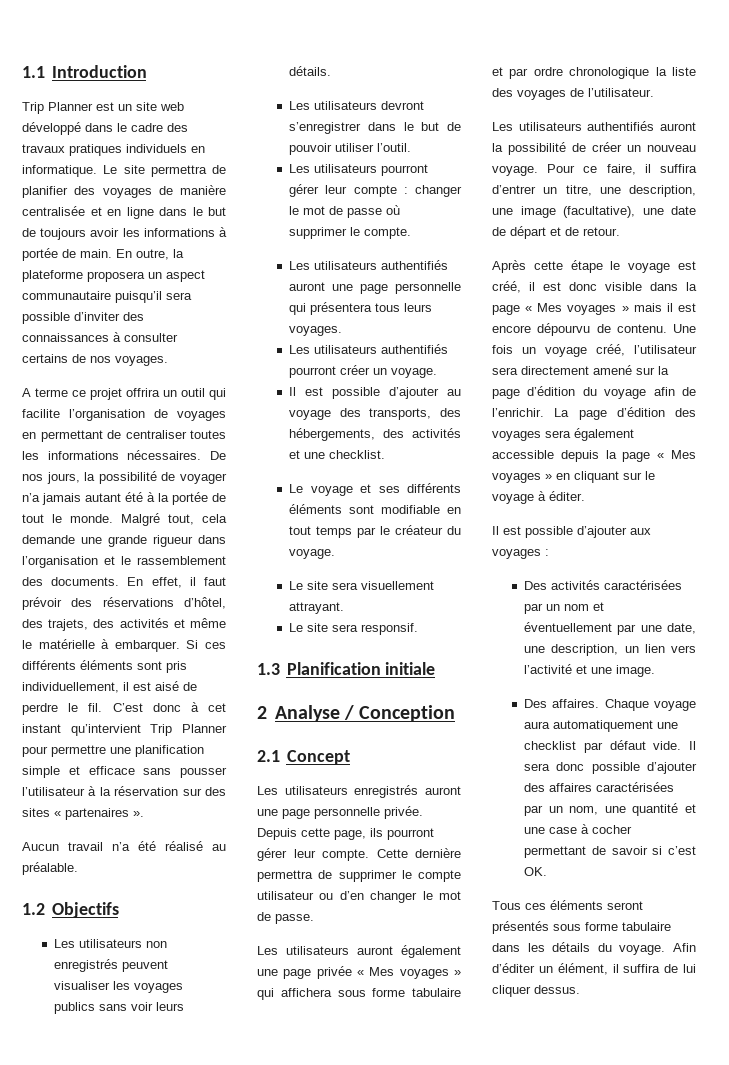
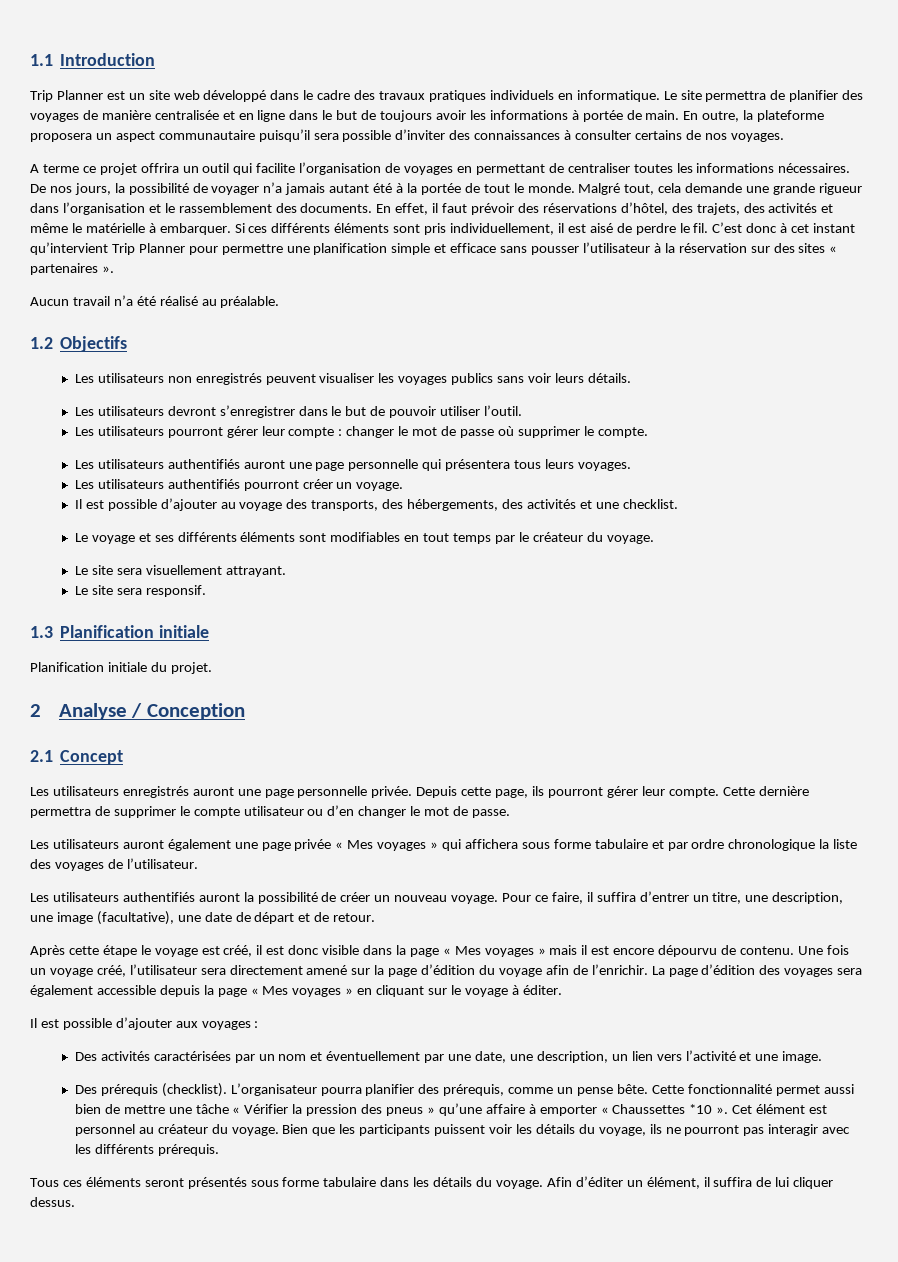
- Le voyage et ses différents éléments sont modifiable en tout temps par le créateur du voyage.
+ Le voyage et ses différents éléments sont modifiables en tout temps par le créateur du voyage.
+ Planification initiale du projet.
- Des affaires. Chaque voyage aura automatiquement une checklist par défaut vide. Il sera donc possible d’ajouter des affaires caractérisées par un nom, une quantité et une case à cocher permettant de savoir si c’est OK.
+ Des prérequis (checklist). L’organisateur pourra planifier des prérequis, comme un pense bête. Cette fonctionnalité permet aussi bien de mettre une tâche « Vérifier la pression des pneus » qu’une affaire à emporter « Chaussettes *10 ». Cet élément est personnel au créateur du voyage. Bien que les participants puissent voir les détails du voyage, ils ne pourront pas interagir avec les différents prérequis.

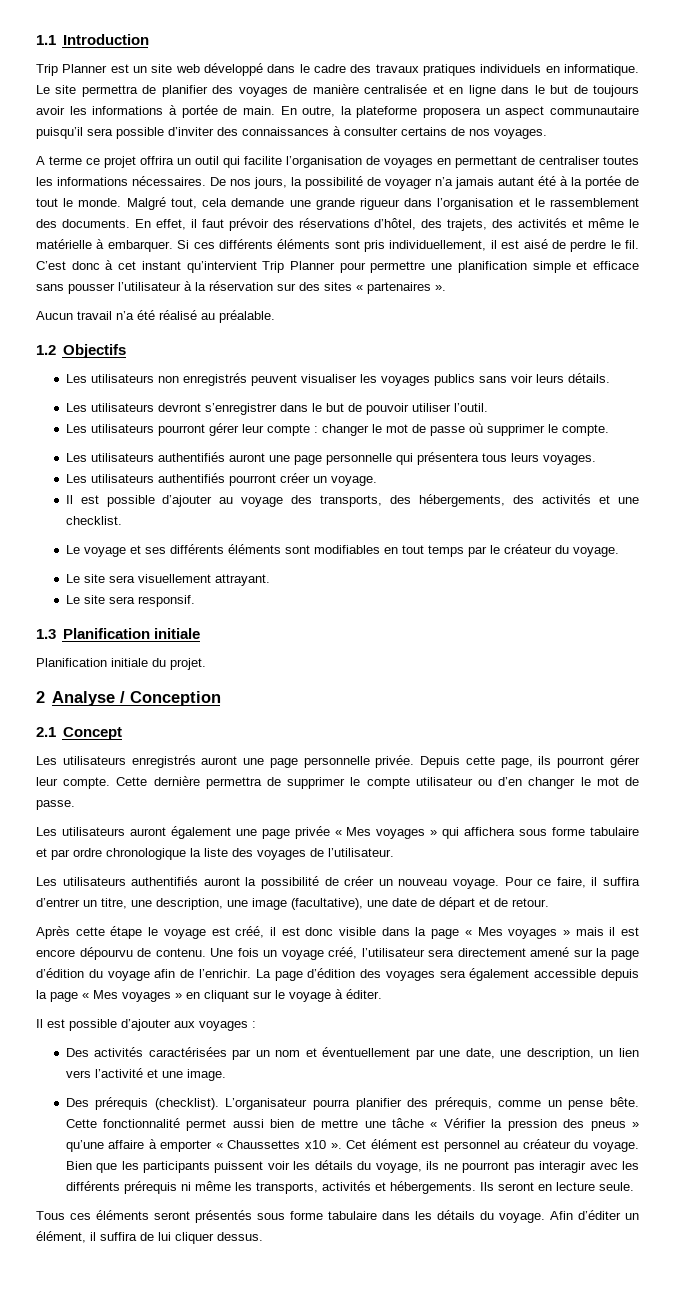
- Cette fonctionnalité permet aussi bien de mettre une tâche « Vérifier la pression des pneus » qu’une affaire à emporter « Chaussettes *10 ».
+ Cette fonctionnalité permet aussi bien de mettre une tâche « Vérifier la pression des pneus » qu’une affaire à emporter « Chaussettes x10 ».
- Bien que les participants puissent voir les détails du voyage, ils ne pourront pas interagir avec les différents prérequis.
+ Bien que les participants puissent voir les détails du voyage, ils ne pourront pas interagir avec les différents prérequis ni même les transports, activités et hébergements. Ils seront en lecture seule.

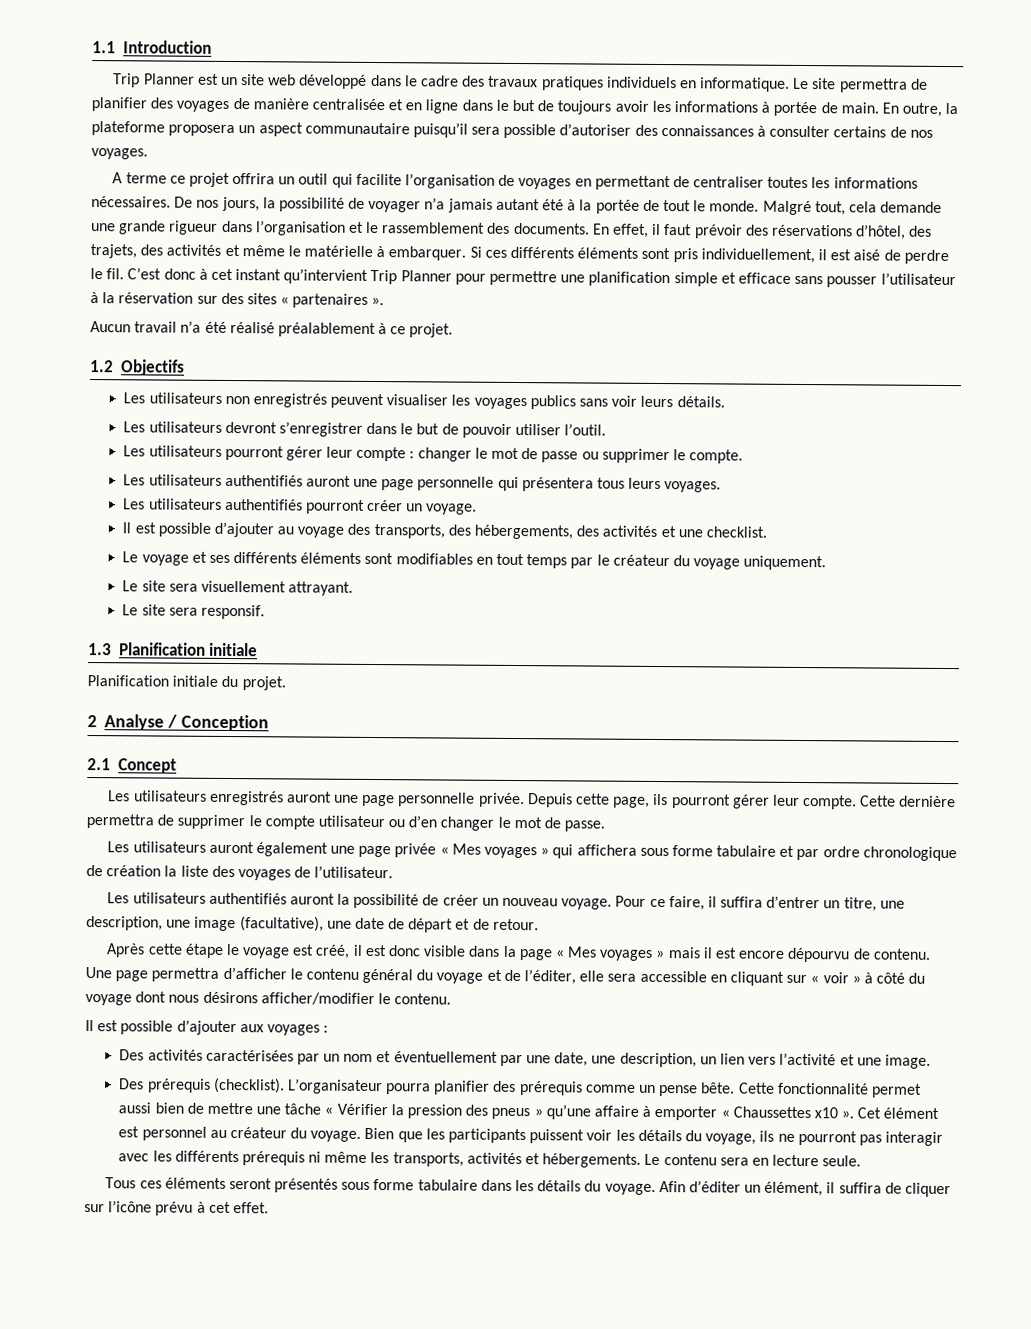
- En outre, la plateforme proposera un aspect communautaire puisqu’il sera possible d’inviter des connaissances à consulter certains de nos voyages.
+ En outre, la plateforme proposera un aspect communautaire puisqu’il sera possible d’autoriser des connaissances à consulter certains de nos voyages.
- Aucun travail n’a été réalisé au préalable.
+ Aucun travail n’a été réalisé préalablement à ce projet.
- Les utilisateurs pourront gérer leur compte : changer le mot de passe où supprimer le compte.
+ Les utilisateurs pourront gérer leur compte : changer le mot de passe ou supprimer le compte.
- Le voyage et ses différents éléments sont modifiables en tout temps par le créateur du voyage.
+ Le voyage et ses différents éléments sont modifiables en tout temps par le créateur du voyage uniquement.
- Les utilisateurs auront également une page privée « Mes voyages » qui affichera sous forme tabulaire et par ordre chronologique la liste des voyages de l’utilisateur.
+ Les utilisateurs auront également une page privée « Mes voyages » qui affichera sous forme tabulaire et par ordre chronologique de création la liste des voyages de l’utilisateur.
- Une fois un voyage créé, l’utilisateur sera directement amené sur la page d’édition du voyage afin de l’enrichir. La page d’édition des voyages sera également accessible depuis la page « Mes voyages » en cliquant sur le voyage à éditer.
+ Une page permettra d’afficher le contenu général du voyage et de l’éditer, elle sera accessible en cliquant sur « voir » à côté du voyage dont nous désirons afficher/modifier le contenu.
- L’organisateur pourra planifier des prérequis, comme un pense bête.
+ L’organisateur pourra planifier des prérequis comme un pense bête.
- Ils seront en lecture seule.
+ Le contenu sera en lecture seule.
- Afin d’éditer un élément, il suffira de lui cliquer dessus.
+ Afin d’éditer un élément, il suffira de cliquer sur l’icône prévu à cet effet.

